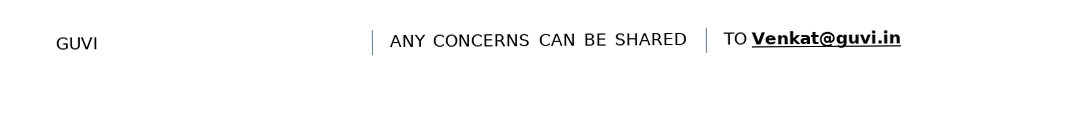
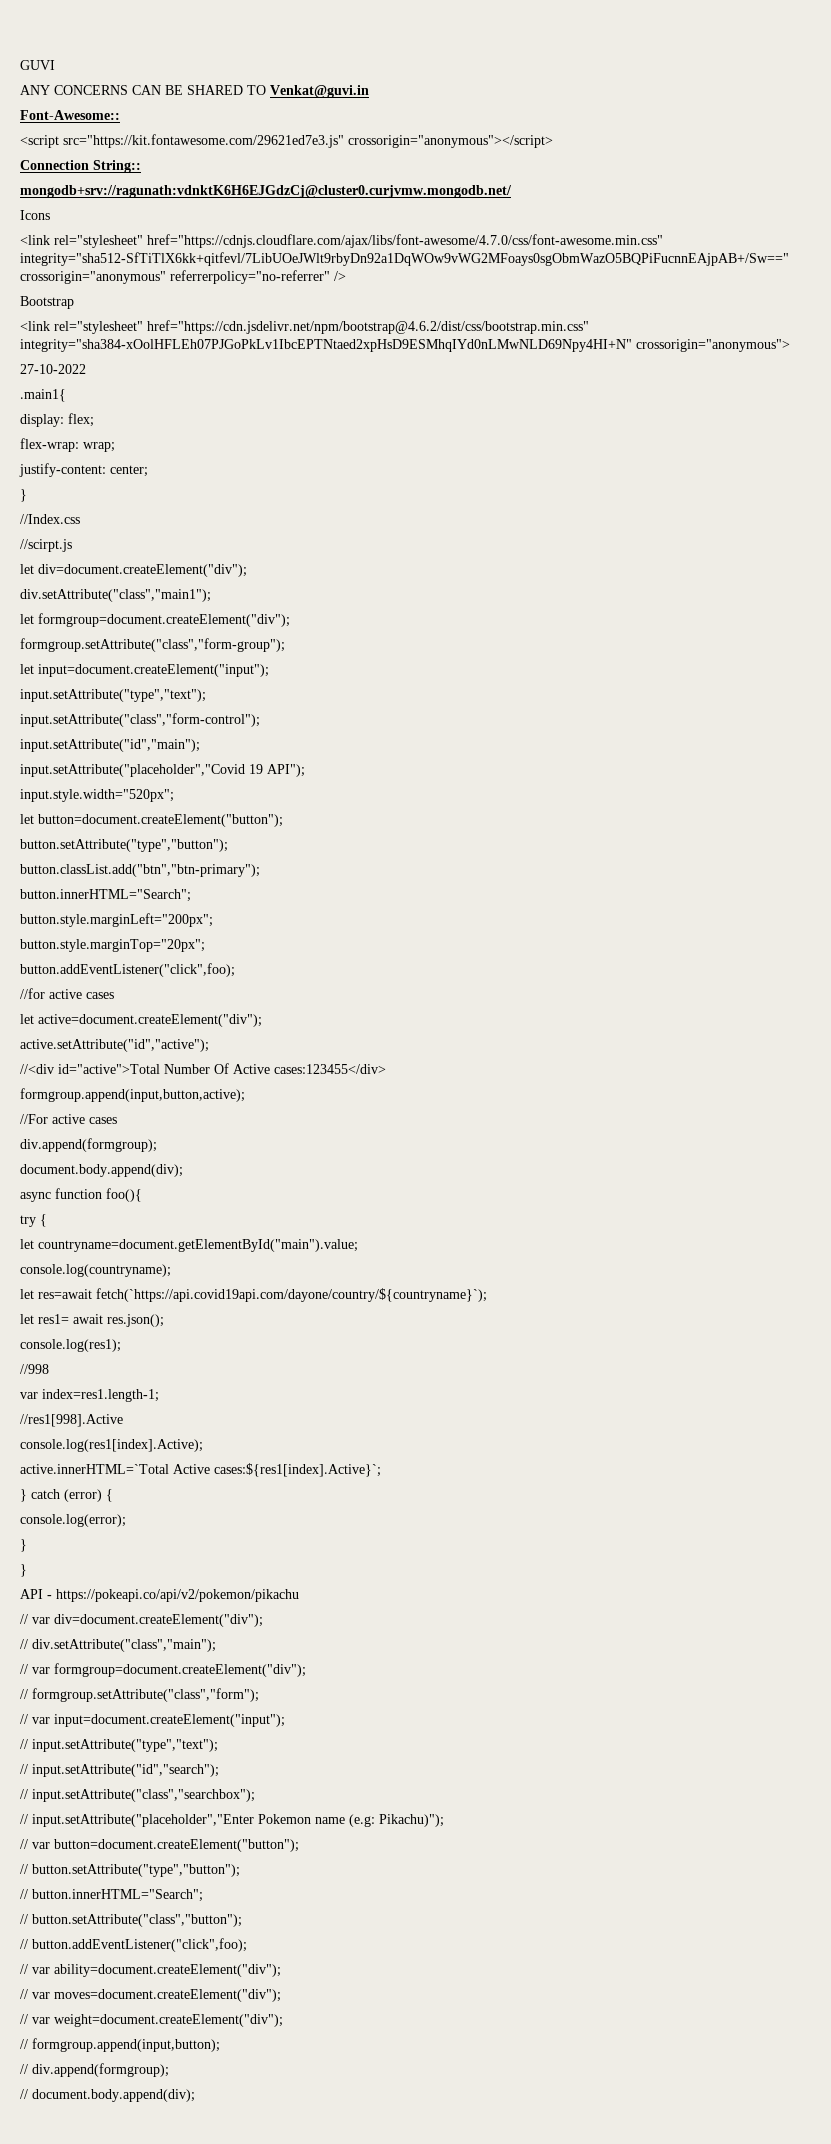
+ Font-Awesome::
+ <script src="https://kit.fontawesome.com/29621ed7e3.js" crossorigin="anonymous"></script>
+ Connection String::
+ mongodb+srv://ragunath:vdnktK6H6EJGdzCj@cluster0.curjvmw.mongodb.net/
+ Icons
+ <link rel="stylesheet" href="https://cdnjs.cloudflare.com/ajax/libs/font-awesome/4.7.0/css/font-awesome.min.css" integrity="sha512-SfTiTlX6kk+qitfevl/7LibUOeJWlt9rbyDn92a1DqWOw9vWG2MFoays0sgObmWazO5BQPiFucnnEAjpAB+/Sw==" crossorigin="anonymous" referrerpolicy="no-referrer" />
+ Bootstrap
+ <link rel="stylesheet" href="https://cdn.jsdelivr.net/npm/bootstrap@4.6.2/dist/css/bootstrap.min.css" integrity="sha384-xOolHFLEh07PJGoPkLv1IbcEPTNtaed2xpHsD9ESMhqIYd0nLMwNLD69Npy4HI+N" crossorigin="anonymous">
+ 27-10-2022
+ .main1{
+ display: flex;
+ flex-wrap: wrap;
+ justify-content: center;
+ }
+ //Index.css
+ //scirpt.js
+ let div=document.createElement("div");
+ div.setAttribute("class","main1");
+ let formgroup=document.createElement("div");
+ formgroup.setAttribute("class","form-group");
+ let input=document.createElement("input");
+ input.setAttribute("type","text");
+ input.setAttribute("class","form-control");
+ input.setAttribute("id","main");
+ input.setAttribute("placeholder","Covid 19 API");
+ input.style.width="520px";
+ let button=document.createElement("button");
+ button.setAttribute("type","button");
+ button.classList.add("btn","btn-primary");
+ button.innerHTML="Search";
+ button.style.marginLeft="200px";
+ button.style.marginTop="20px";
+ button.addEventListener("click",foo);
+ //for active cases
+ let active=document.createElement("div");
+ active.setAttribute("id","active");
+ //<div id="active">Total Number Of Active cases:123455</div>
+ formgroup.append(input,button,active);
+ //For active cases
+ div.append(formgroup);
+ document.body.append(div);
+ async function foo(){
+ try {
+ let countryname=document.getElementById("main").value;
+ console.log(countryname);
+ let res=await fetch(`https://api.covid19api.com/dayone/country/${countryname}`);
+ let res1= await res.json();
+ console.log(res1);
+ //998
+ var index=res1.length-1;
+ //res1[998].Active
+ console.log(res1[index].Active);
+ active.innerHTML=`Total Active cases:${res1[index].Active}`;
+ } catch (error) {
+ console.log(error);
+ }
+ }
+ API - https://pokeapi.co/api/v2/pokemon/pikachu
+ // var div=document.createElement("div");
+ // div.setAttribute("class","main");
+ // var formgroup=document.createElement("div");
+ // formgroup.setAttribute("class","form");
+ // var input=document.createElement("input");
+ // input.setAttribute("type","text");
+ // input.setAttribute("id","search");
+ // input.setAttribute("class","searchbox");
+ // input.setAttribute("placeholder","Enter Pokemon name (e.g: Pikachu)");
+ // var button=document.createElement("button");
+ // button.setAttribute("type","button");
+ // button.innerHTML="Search";
+ // button.setAttribute("class","button");
+ // button.addEventListener("click",foo);
+ // var ability=document.createElement("div");
+ // var moves=document.createElement("div");
+ // var weight=document.createElement("div");
+ // formgroup.append(input,button);
+ // div.append(formgroup);
+ // document.body.append(div);

